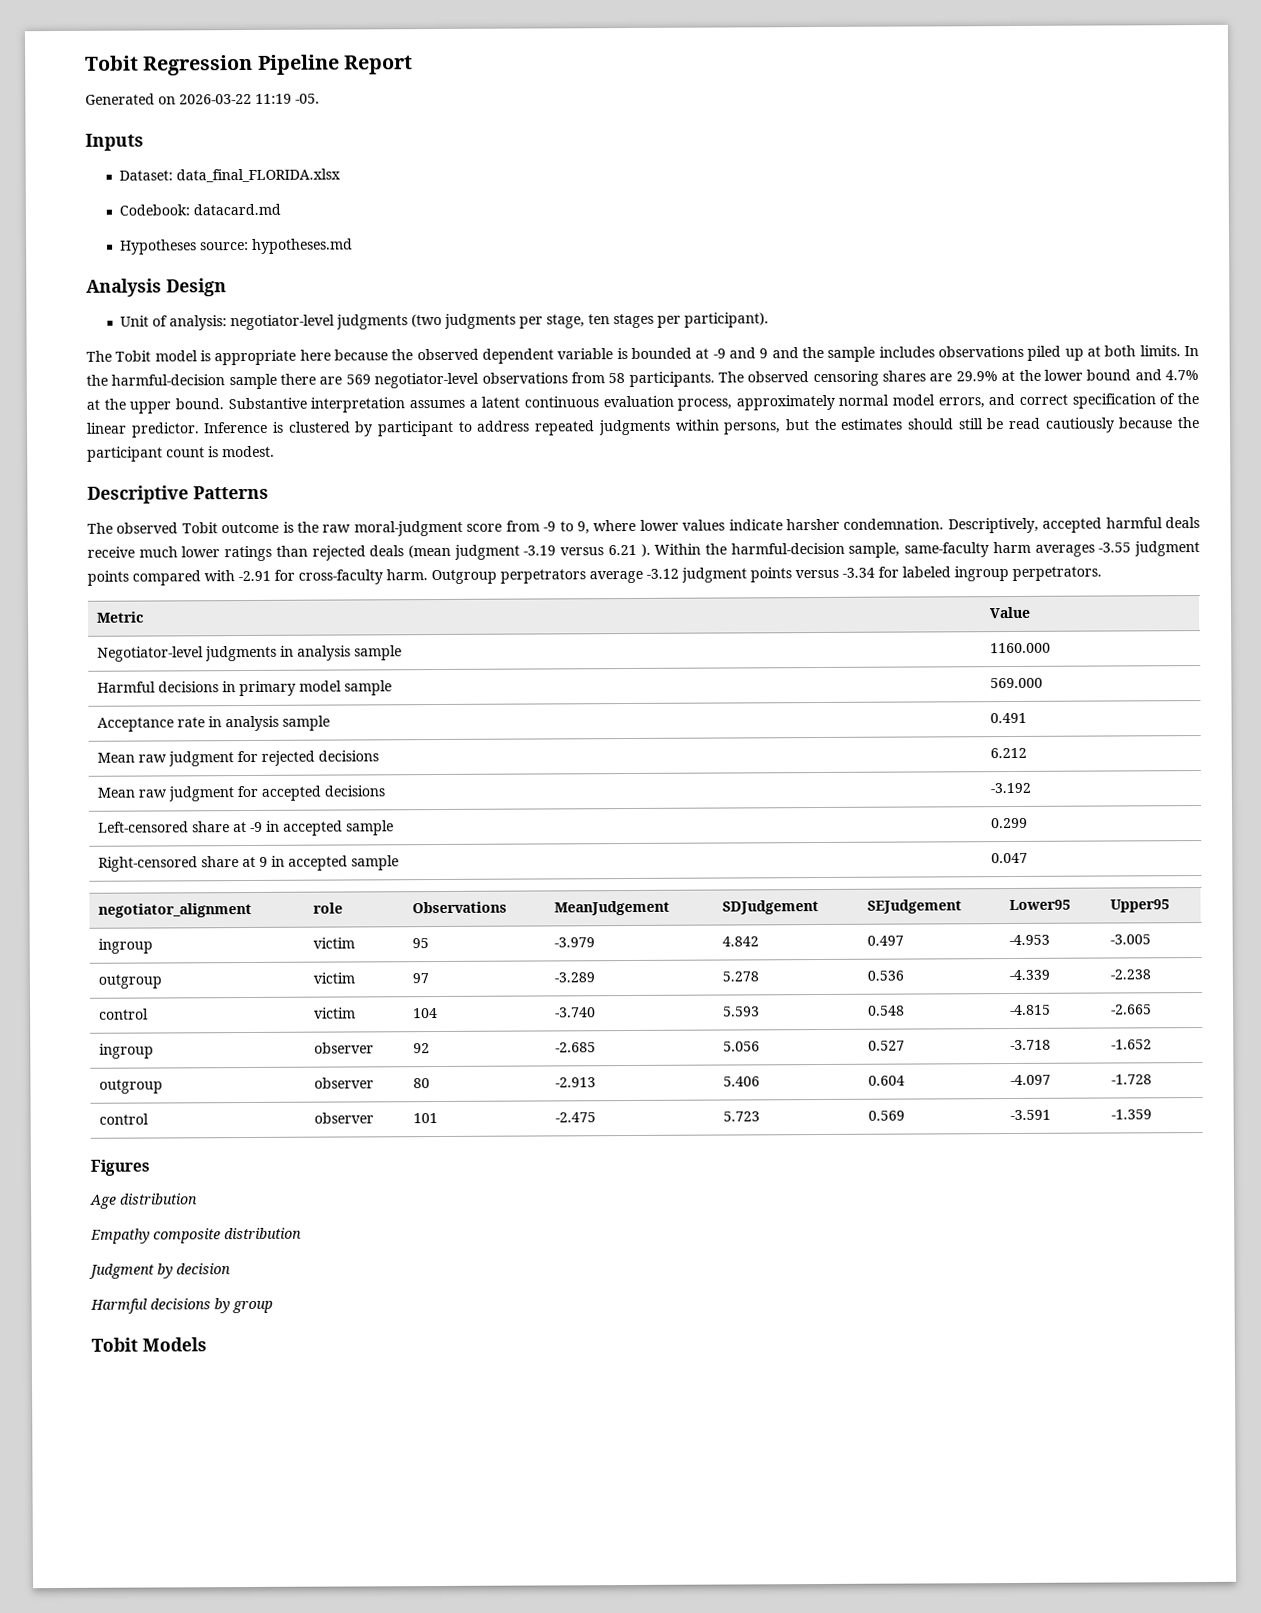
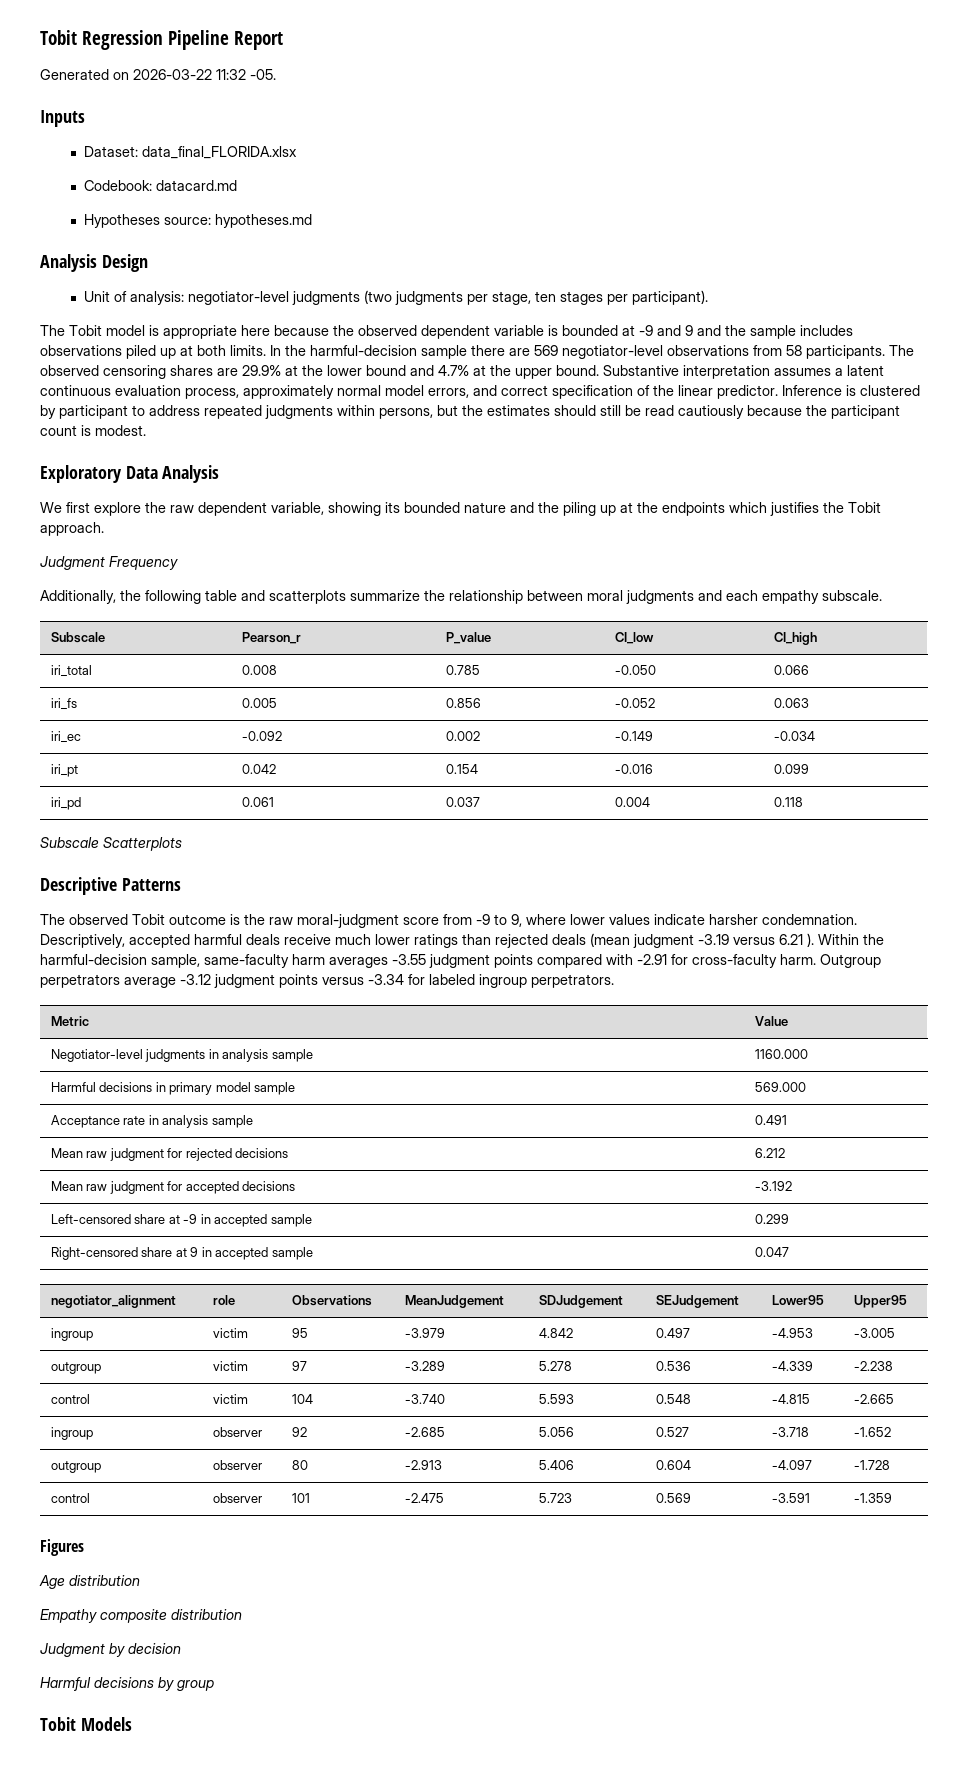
- Generated on 2026-03-22 11:19 -05.
+ Generated on 2026-03-22 11:32 -05.
+ Exploratory Data Analysis
+ We first explore the raw dependent variable, showing its bounded nature and the piling up at the endpoints which justifies the Tobit approach.
+ Judgment Frequency
+ Additionally, the following table and scatterplots summarize the relationship between moral judgments and each empathy subscale.
+ Subscale | Pearson_r | P_value | CI_low | CI_high
+ iri_total | 0.008 | 0.785 | -0.050 | 0.066
+ iri_fs | 0.005 | 0.856 | -0.052 | 0.063
+ iri_ec | -0.092 | 0.002 | -0.149 | -0.034
+ iri_pt | 0.042 | 0.154 | -0.016 | 0.099
+ iri_pd | 0.061 | 0.037 | 0.004 | 0.118
+ Subscale Scatterplots

